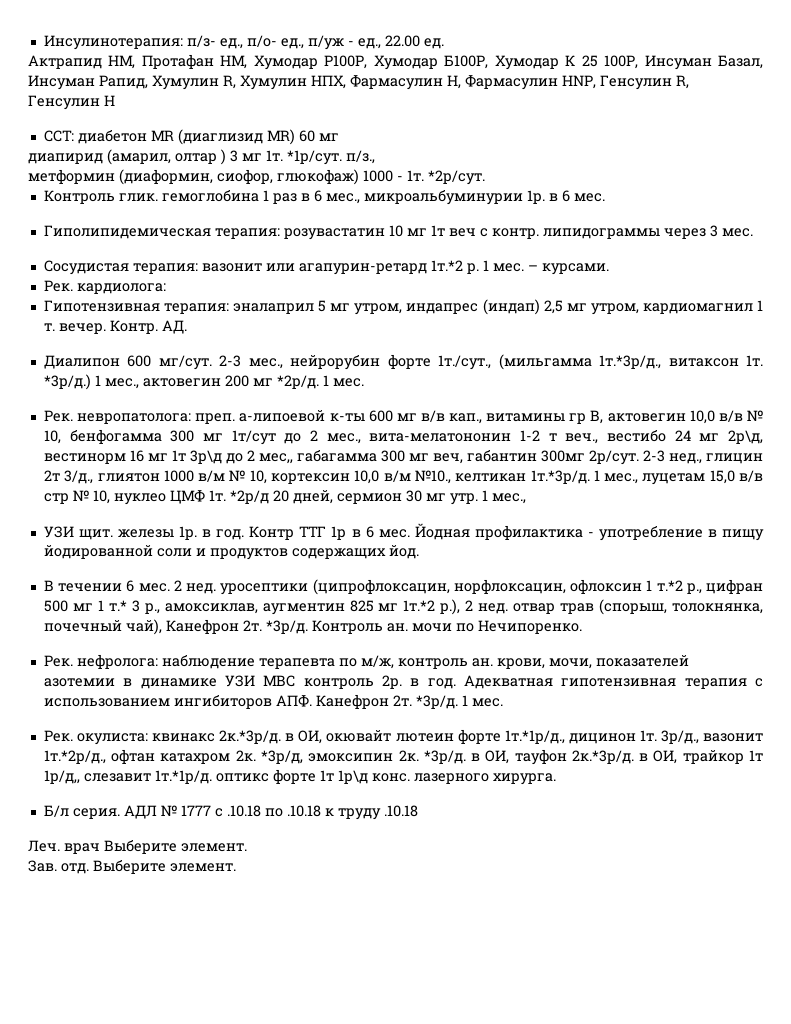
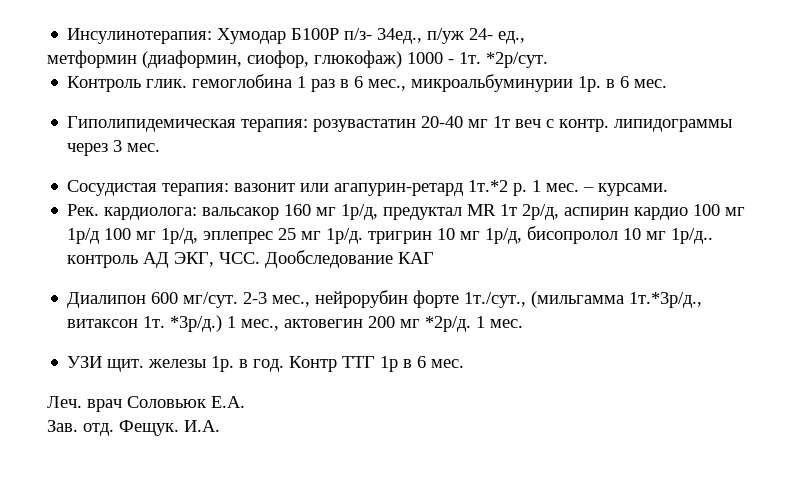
- Инсулинотерапия: п/з- ед., п/о- ед., п/уж - ед., 22.00 ед.
- Актрапид НМ, Протафан НМ, Хумодар Р100Р, Хумодар Б100Р, Хумодар К 25 100Р, Инсуман Базал, Инсуман Рапид, Хумулин R, Хумулин НПХ, Фармасулин Н, Фармасулин НNР, Генсулин R, Генсулин Н
- ССТ: диабетон МR (диаглизид МR) 60 мг
- диапирид (амарил, олтар ) 3 мг 1т. *1р/сут. п/з.,
+ Инсулинотерапия: Хумодар Б100Р п/з- 34ед., п/уж 24- ед.,
- Гиполипидемическая терапия: розувастатин 10 мг 1т веч с контр. липидограммы через 3 мес.
+ Гиполипидемическая терапия: розувастатин 20-40 мг 1т веч с контр. липидограммы через 3 мес.
- Рек. кардиолога:
- Гипотензивная терапия: эналаприл 5 мг утром, индапрес (индап) 2,5 мг утром, кардиомагнил 1 т. вечер. Контр. АД.
+ Рек. кардиолога: вальсакор 160 мг 1р/д, предуктал MR 1т 2р/д, аспирин кардио 100 мг 1р/д 100 мг 1р/д, эплепрес 25 мг 1р/д. тригрин 10 мг 1р/д, бисопролол 10 мг 1р/д.. контроль АД ЭКГ, ЧСС. Дообследование КАГ
- Рек. невропатолога: преп. а-липоевой к-ты 600 мг в/в кап., витамины гр В, актовегин 10,0 в/в № 10, бенфогамма 300 мг 1т/сут до 2 мес., вита-мелатононин 1-2 т веч., вестибо 24 мг 2р\д, вестинорм 16 мг 1т 3р\д до 2 мес,, габагамма 300 мг веч, габантин 300мг 2р/сут. 2-3 нед., глицин 2т 3/д., глиятон 1000 в/м № 10, кортексин 10,0 в/м №10., келтикан 1т.*3р/д. 1 мес., луцетам 15,0 в/в стр № 10, нуклео ЦМФ 1т. *2р/д 20 дней, сермион 30 мг утр. 1 мес.,
- Йодная профилактика - употребление в пищу йодированной соли и продуктов содержащих йод.
- В течении 6 мес. 2 нед. уросептики (ципрофлоксацин, норфлоксацин, офлоксин 1 т.*2 р., цифран 500 мг 1 т.* 3 р., амоксиклав, аугментин 825 мг 1т.*2 р.), 2 нед. отвар трав (спорыш, толокнянка, почечный чай), Канефрон 2т. *3р/д. Контроль ан. мочи по Нечипоренко.
- Рек. нефролога: наблюдение терапевта по м/ж, контроль ан. крови, мочи, показателей азотемии в динамике УЗИ МВС контроль 2р. в год. Адекватная гипотензивная терапия с использованием ингибиторов АПФ. Канефрон 2т. *3р/д. 1 мес.
- Рек. окулиста: квинакс 2к.*3р/д. в ОИ, окювайт лютеин форте 1т.*1р/д., дицинон 1т. 3р/д., вазонит 1т.*2р/д., офтан катахром 2к. *3р/д, эмоксипин 2к. *3р/д. в ОИ, тауфон 2к.*3р/д. в ОИ, трайкор 1т 1р/д,, слезавит 1т.*1р/д. оптикс форте 1т 1р\д конс. лазерного хирурга.
- Б/л серия. АДЛ № 1777 с .10.18 по .10.18 к труду .10.18
- Леч. врач Выберите элемент.
+ Леч. врач Соловьюк Е.А.
- Зав. отд. Выберите элемент.
+ Зав. отд. Фещук. И.А.

